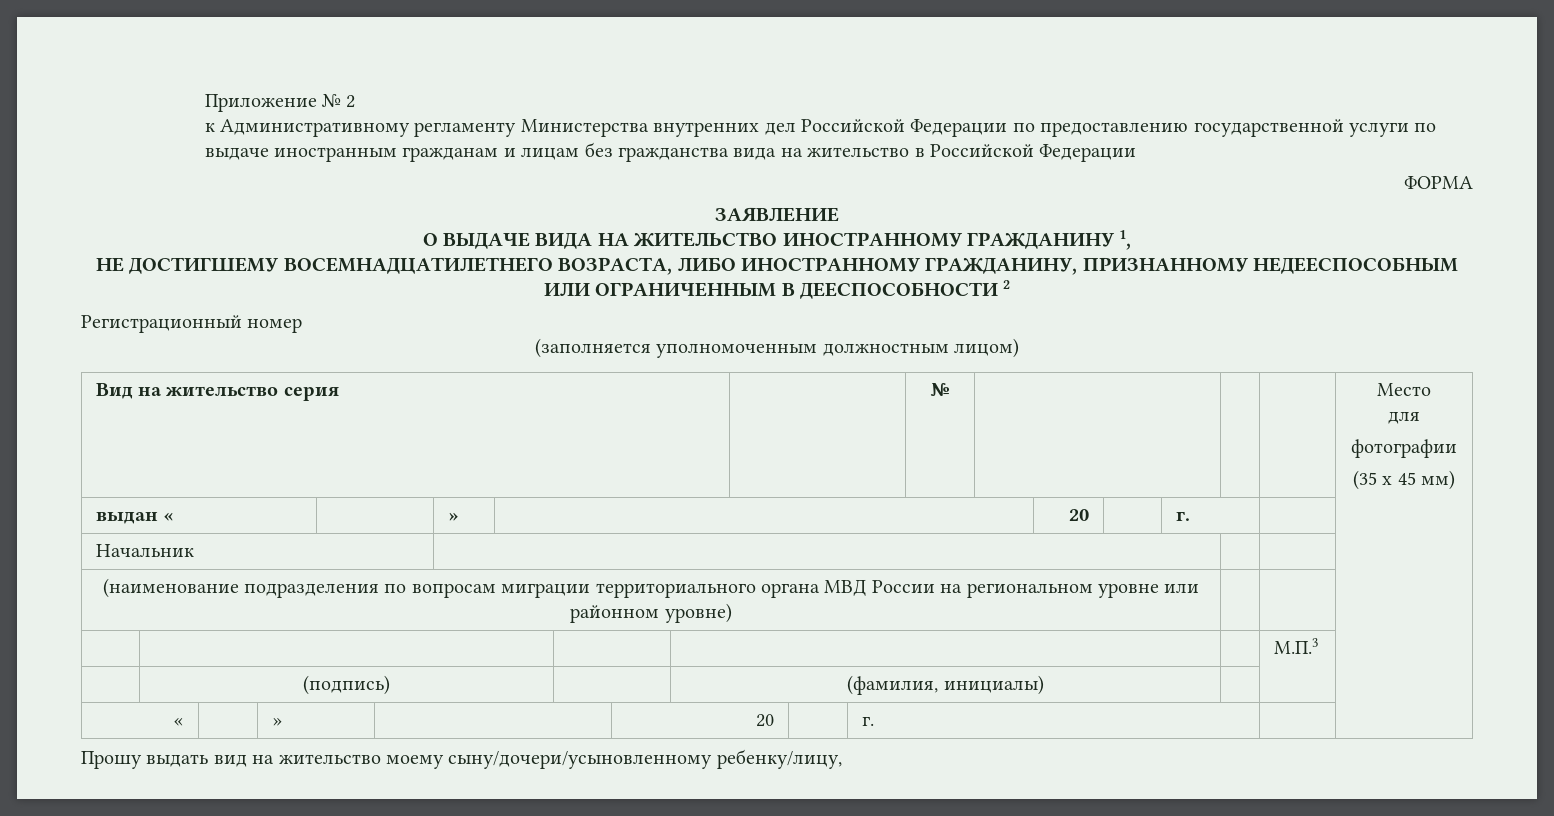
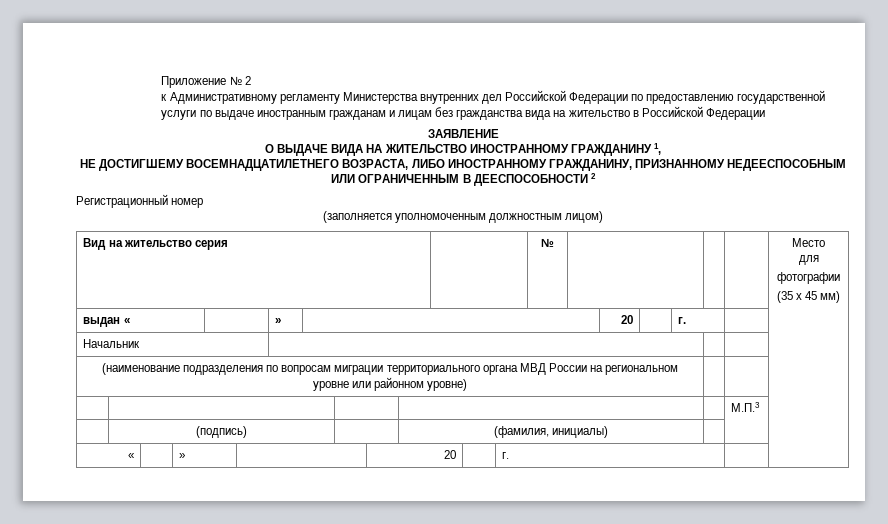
- ФОРМА
- Прошу выдать вид на жительство моему сыну/дочери/усыновленному ребенку/лицу,

